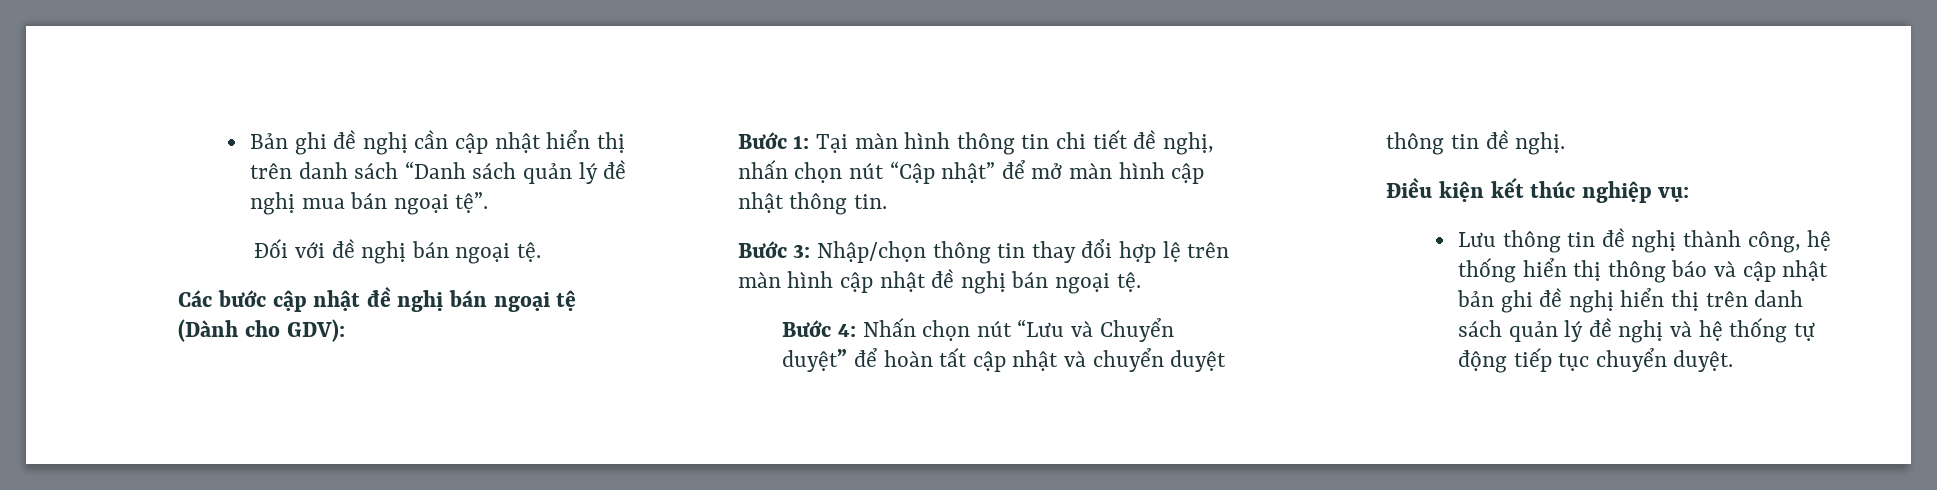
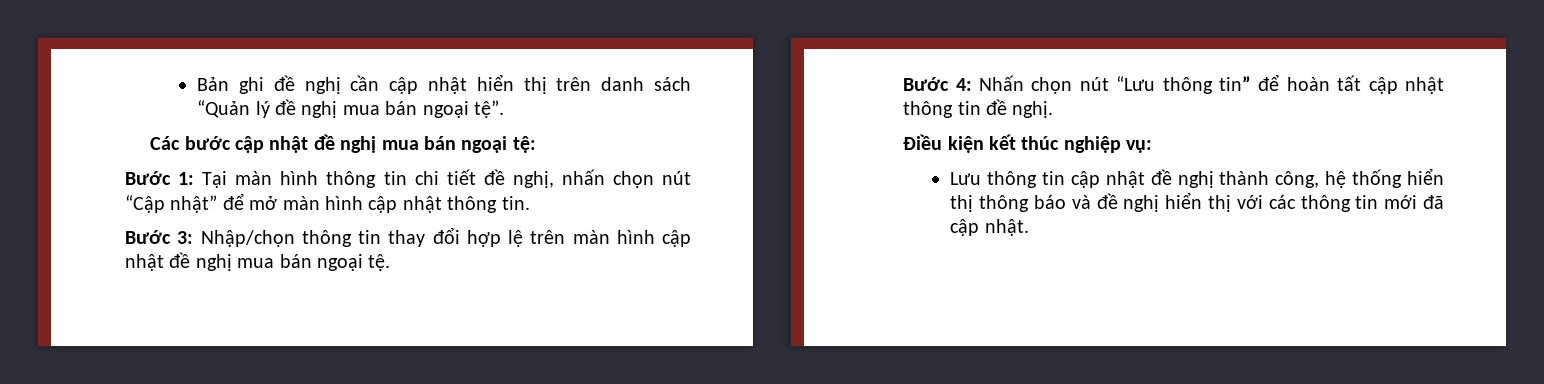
- Bản ghi đề nghị cần cập nhật hiển thị trên danh sách “Danh sách quản lý đề nghị mua bán ngoại tệ”.
+ Bản ghi đề nghị cần cập nhật hiển thị trên danh sách “Quản lý đề nghị mua bán ngoại tệ”.
- Đối với đề nghị bán ngoại tệ.
- Các bước cập nhật đề nghị bán ngoại tệ (Dành cho GDV):
+ Các bước cập nhật đề nghị mua bán ngoại tệ:
- Bước 3: Nhập/chọn thông tin thay đổi hợp lệ trên màn hình cập nhật đề nghị bán ngoại tệ.
+ Bước 3: Nhập/chọn thông tin thay đổi hợp lệ trên màn hình cập nhật đề nghị mua bán ngoại tệ.
- Bước 4: Nhấn chọn nút “Lưu và Chuyển duyệt” để hoàn tất cập nhật và chuyển duyệt thông tin đề nghị.
+ Bước 4: Nhấn chọn nút “Lưu thông tin” để hoàn tất cập nhật thông tin đề nghị.
- Lưu thông tin đề nghị thành công, hệ thống hiển thị thông báo và cập nhật bản ghi đề nghị hiển thị trên danh sách quản lý đề nghị và hệ thống tự động tiếp tục chuyển duyệt.
+ Lưu thông tin cập nhật đề nghị thành công, hệ thống hiển thị thông báo và đề nghị hiển thị với các thông tin mới đã cập nhật.

